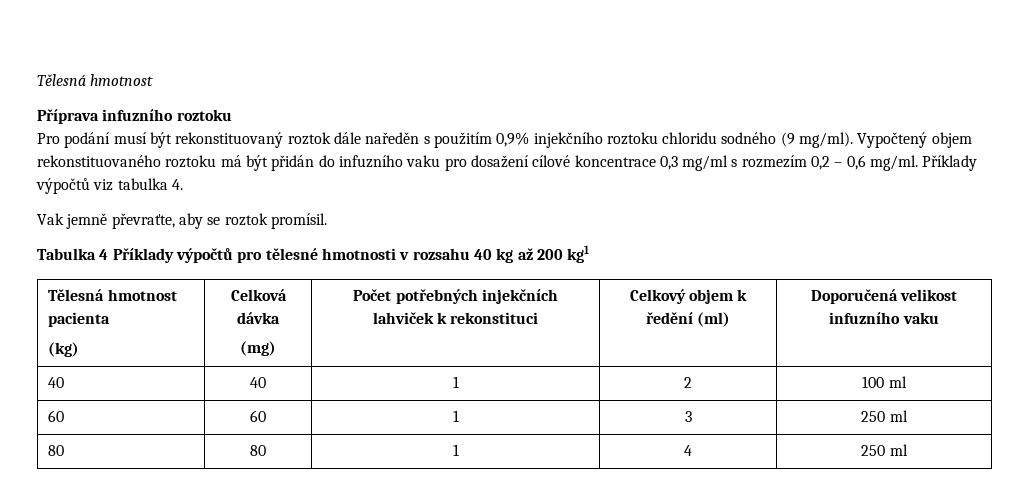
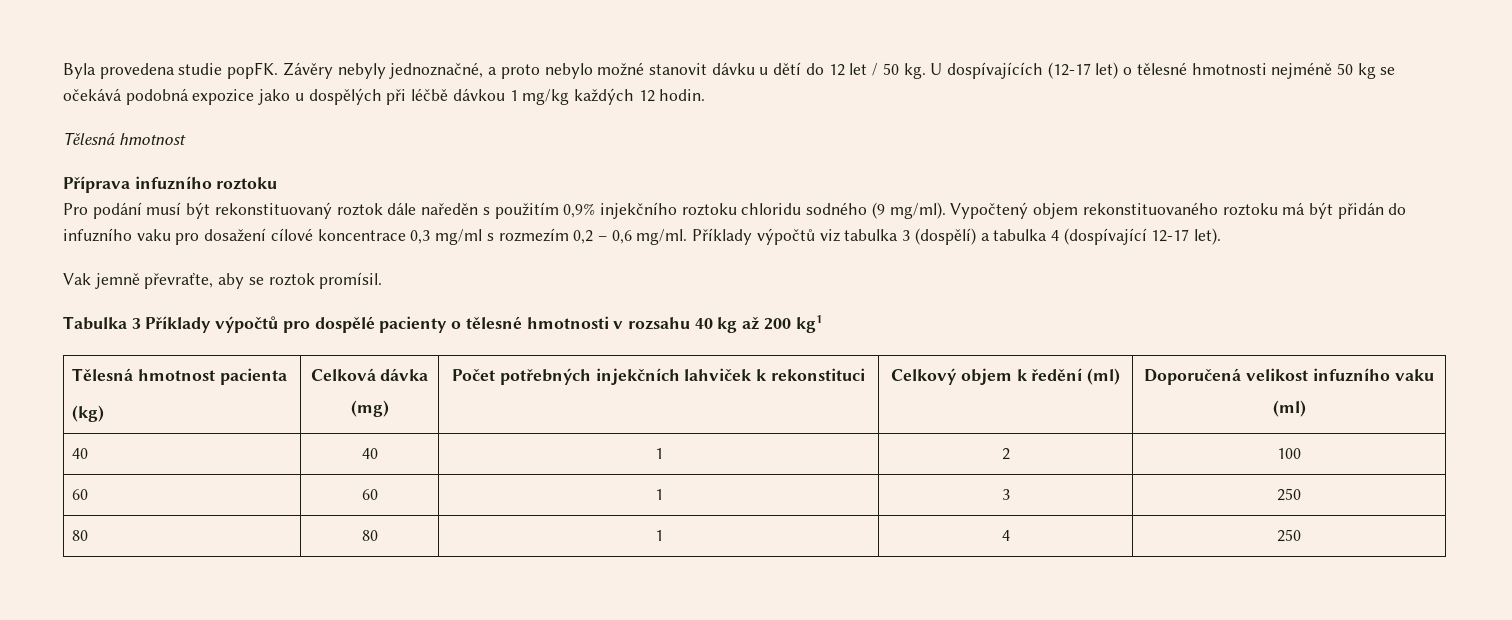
+ Byla provedena studie popFK. Závěry nebyly jednoznačné, a proto nebylo možné stanovit dávku u dětí do 12 let / 50 kg. U dospívajících (12‑17 let) o tělesné hmotnosti nejméně 50 kg se očekává podobná expozice jako u dospělých při léčbě dávkou 1 mg/kg každých 12 hodin.
- Příklady výpočtů viz tabulka 4.
+ Příklady výpočtů viz tabulka 3 (dospělí) a tabulka 4 (dospívající 12-17 let).
- Tabulka 4 Příklady výpočtů pro tělesné hmotnosti v rozsahu 40 kg až 200 kg1
+ Tabulka 3 Příklady výpočtů pro dospělé pacienty o tělesné hmotnosti v rozsahu 40 kg až 200 kg1
  Tělesná hmotnost pacienta
  (kg) | Celková dávka
  (mg) | Počet potřebných injekčních lahviček k rekonstituci | Celkový objem k ředění (ml) | Doporučená velikost infuzního vaku
+ (ml)
- 40 | 40 | 1 | 2 | 100 ml
+ 40 | 40 | 1 | 2 | 100
- 60 | 60 | 1 | 3 | 250 ml
+ 60 | 60 | 1 | 3 | 250
- 80 | 80 | 1 | 4 | 250 ml
+ 80 | 80 | 1 | 4 | 250

